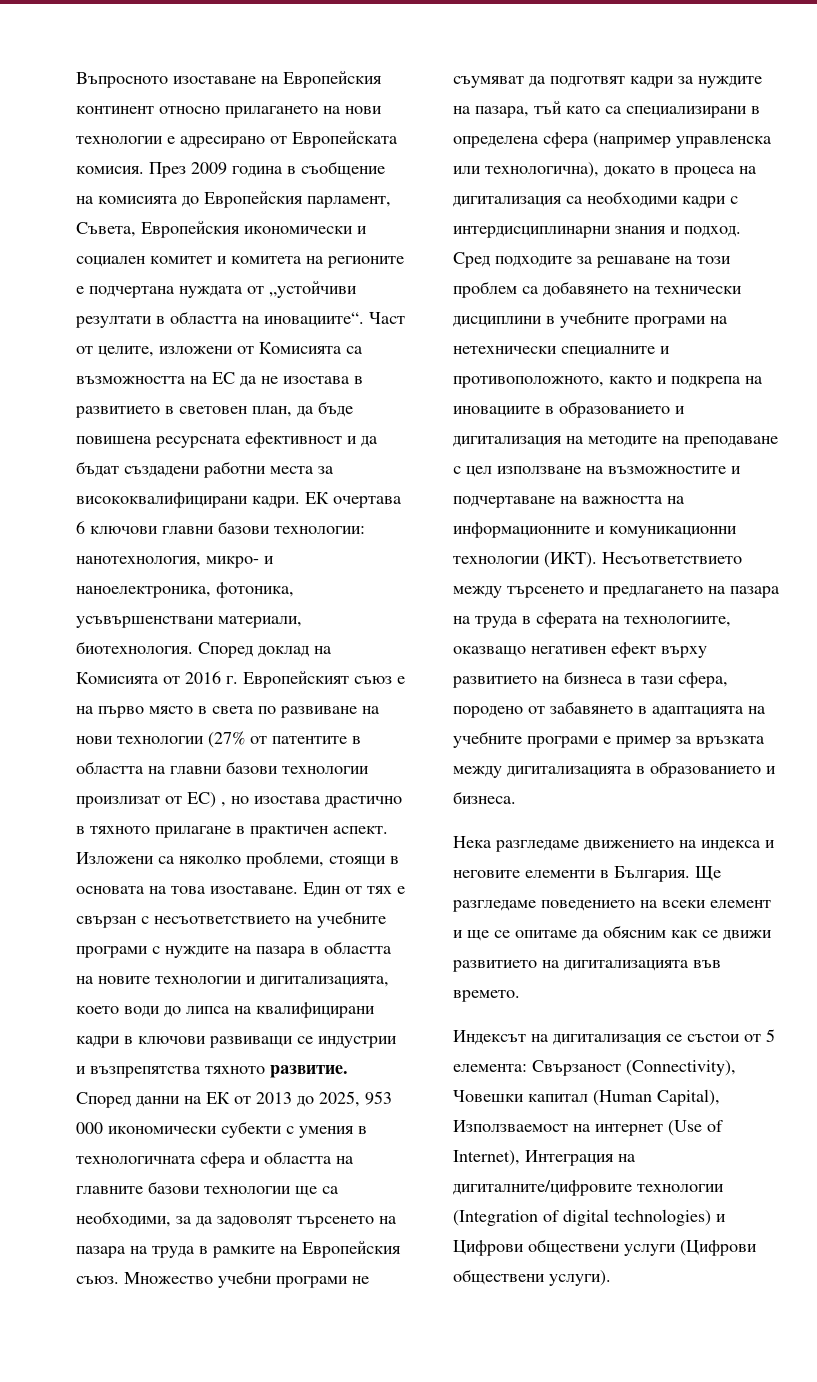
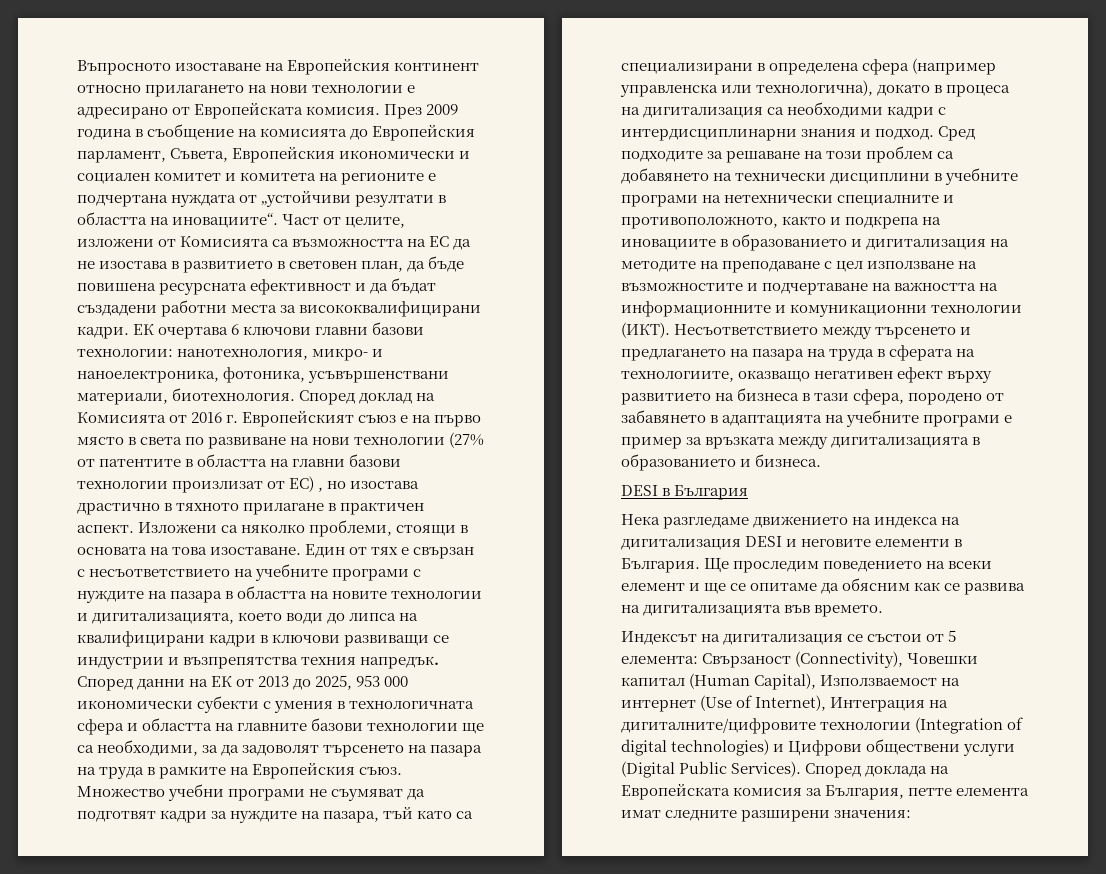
- Един от тях е свързан с несъответствието на учебните програми с нуждите на пазара в областта на новите технологии и дигитализацията, което води до липса на квалифицирани кадри в ключови развиващи се индустрии и възпрепятства тяхното развитие.
+ Един от тях е свързан с несъответствието на учебните програми с нуждите на пазара в областта на новите технологии и дигитализацията, което води до липса на квалифицирани кадри в ключови развиващи се индустрии и възпрепятства техния напредък.
+ DESI в България
- Нека разгледаме движението на индекса и неговите елементи в България.
+ Нека разгледаме движението на индекса на дигитализация DESI и неговите елементи в България.
- Ще разгледаме поведението на всеки елемент и ще се опитаме да обясним как се движи развитието на дигитализацията във времето.
+ Ще проследим поведението на всеки елемент и ще се опитаме да обясним как се развива на дигитализацията във времето.
- Индексът на дигитализация се състои от 5 елемента: Свързаност (Connectivity), Човешки капитал (Human Capital), Използваемост на интернет (Use of Internet), Интеграция на дигиталните/цифровите технологии (Integration of digital technologies) и Цифрови обществени услуги (Цифрови обществени услуги).
+ Индексът на дигитализация се състои от 5 елемента: Свързаност (Connectivity), Човешки капитал (Human Capital), Използваемост на интернет (Use of Internet), Интеграция на дигиталните/цифровите технологии (Integration of digital technologies) и Цифрови обществени услуги (Digital Public Services). Според доклада на Европейската комисия за България, петте елемента имат следните разширени значения:

